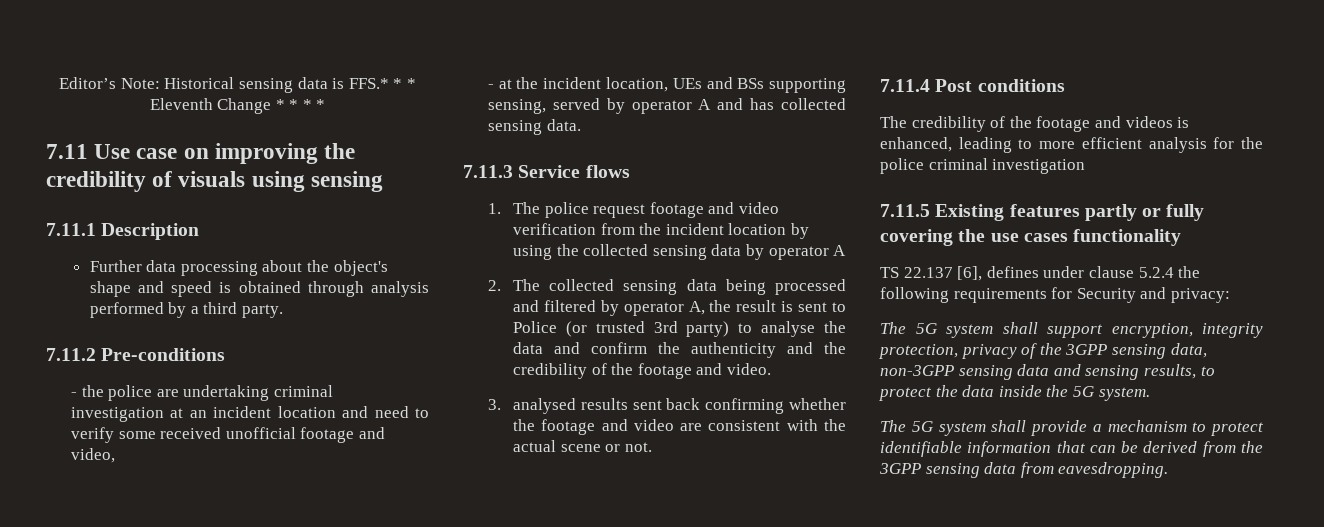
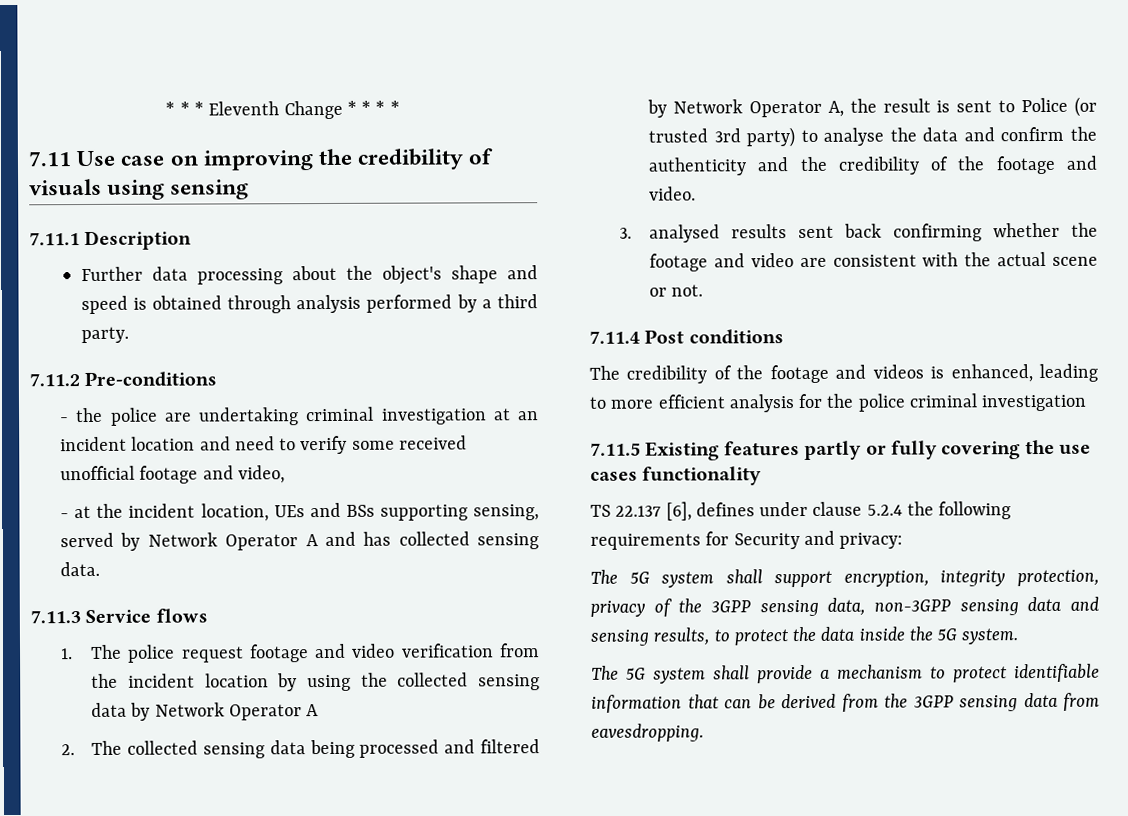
- Editor’s Note: Historical sensing data is FFS.* * * Eleventh Change * * * *
+ * * * Eleventh Change * * * *
- - at the incident location, UEs and BSs supporting sensing, served by operator A and has collected sensing data.
+ - at the incident location, UEs and BSs supporting sensing, served by Network Operator A and has collected sensing data.
- 1. The police request footage and video verification from the incident location by using the collected sensing data by operator A
+ 1. The police request footage and video verification from the incident location by using the collected sensing data by Network Operator A
- 2. The collected sensing data being processed and filtered by operator A, the result is sent to Police (or trusted 3rd party) to analyse the data and confirm the authenticity and the credibility of the footage and video.
+ 2. The collected sensing data being processed and filtered by Network Operator A, the result is sent to Police (or trusted 3rd party) to analyse the data and confirm the authenticity and the credibility of the footage and video.

